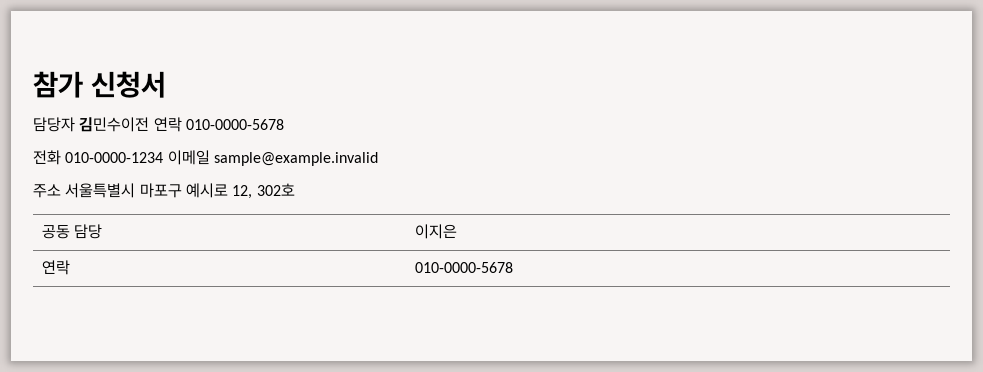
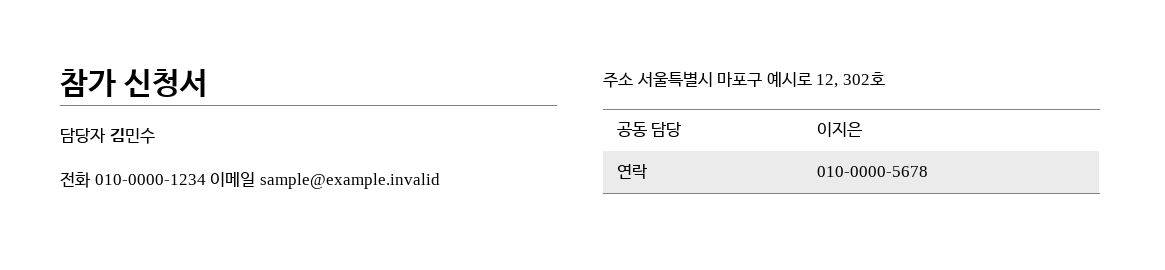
- 담당자 김민수이전 연락 010-0000-5678
+ 담당자 김민수

